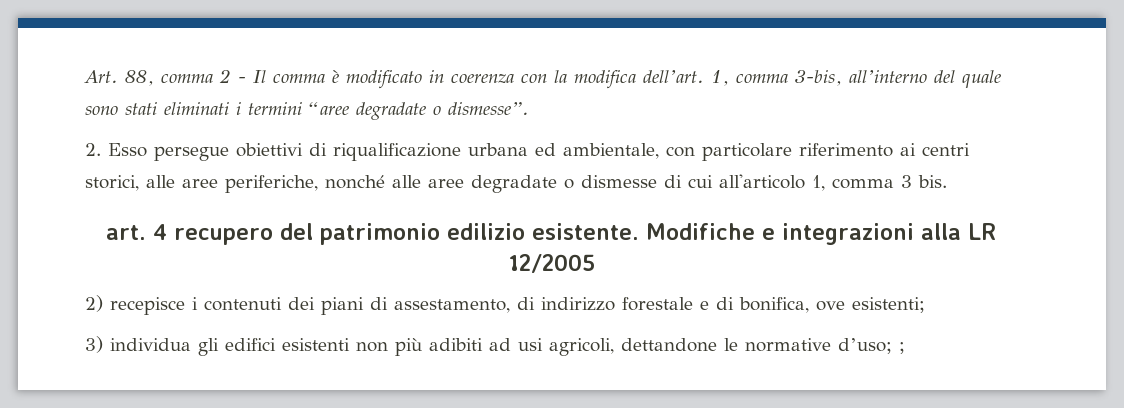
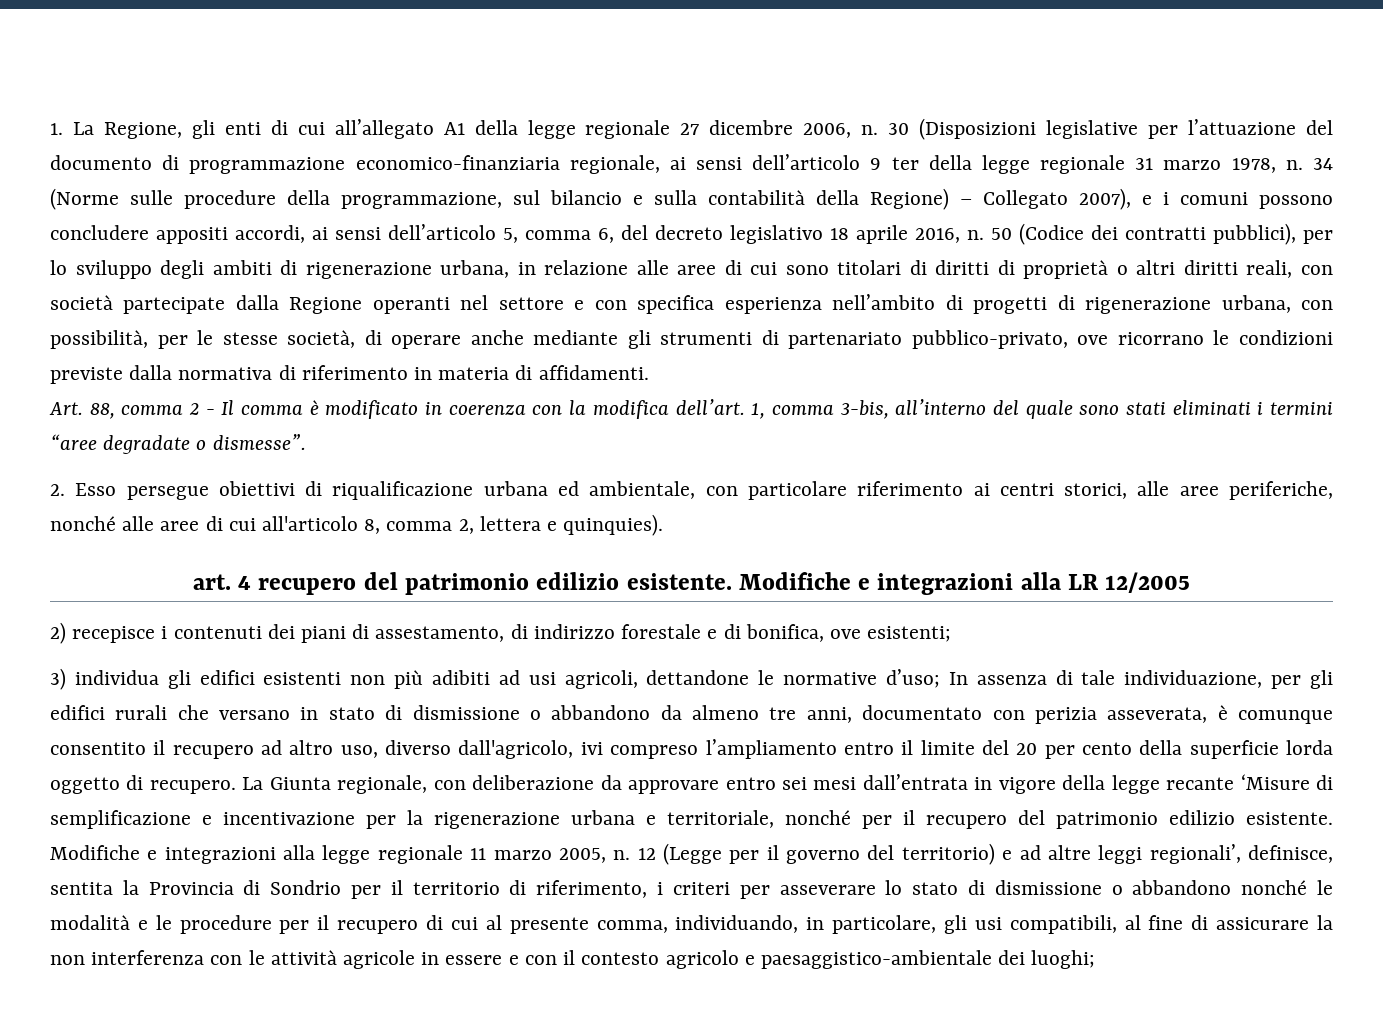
+ 1. La Regione, gli enti di cui all’allegato A1 della legge regionale 27 dicembre 2006, n. 30 (Disposizioni legislative per l’attuazione del documento di programmazione economico-finanziaria regionale, ai sensi dell’articolo 9 ter della legge regionale 31 marzo 1978, n. 34 (Norme sulle procedure della programmazione, sul bilancio e sulla contabilità della Regione) – Collegato 2007), e i comuni possono concludere appositi accordi, ai sensi dell’articolo 5, comma 6, del decreto legislativo 18 aprile 2016, n. 50 (Codice dei contratti pubblici), per lo sviluppo degli ambiti di rigenerazione urbana, in relazione alle aree di cui sono titolari di diritti di proprietà o altri diritti reali, con società partecipate dalla Regione operanti nel settore e con specifica esperienza nell’ambito di progetti di rigenerazione urbana, con possibilità, per le stesse società, di operare anche mediante gli strumenti di partenariato pubblico-privato, ove ricorrano le condizioni previste dalla normativa di riferimento in materia di affidamenti.
- 2. Esso persegue obiettivi di riqualificazione urbana ed ambientale, con particolare riferimento ai centri storici, alle aree periferiche, nonché alle aree degradate o dismesse di cui all'articolo 1, comma 3 bis.
+ 2. Esso persegue obiettivi di riqualificazione urbana ed ambientale, con particolare riferimento ai centri storici, alle aree periferiche, nonché alle aree di cui all'articolo 8, comma 2, lettera e quinquies).
- 3) individua gli edifici esistenti non più adibiti ad usi agricoli, dettandone le normative d’uso; ;
+ 3) individua gli edifici esistenti non più adibiti ad usi agricoli, dettandone le normative d’uso; In assenza di tale individuazione, per gli edifici rurali che versano in stato di dismissione o abbandono da almeno tre anni, documentato con perizia asseverata, è comunque consentito il recupero ad altro uso, diverso dall'agricolo, ivi compreso l’ampliamento entro il limite del 20 per cento della superficie lorda oggetto di recupero. La Giunta regionale, con deliberazione da approvare entro sei mesi dall’entrata in vigore della legge recante ‘Misure di semplificazione e incentivazione per la rigenerazione urbana e territoriale, nonché per il recupero del patrimonio edilizio esistente. Modifiche e integrazioni alla legge regionale 11 marzo 2005, n. 12 (Legge per il governo del territorio) e ad altre leggi regionali’, definisce, sentita la Provincia di Sondrio per il territorio di riferimento, i criteri per asseverare lo stato di dismissione o abbandono nonché le modalità e le procedure per il recupero di cui al presente comma, individuando, in particolare, gli usi compatibili, al fine di assicurare la non interferenza con le attività agricole in essere e con il contesto agricolo e paesaggistico-ambientale dei luoghi;

